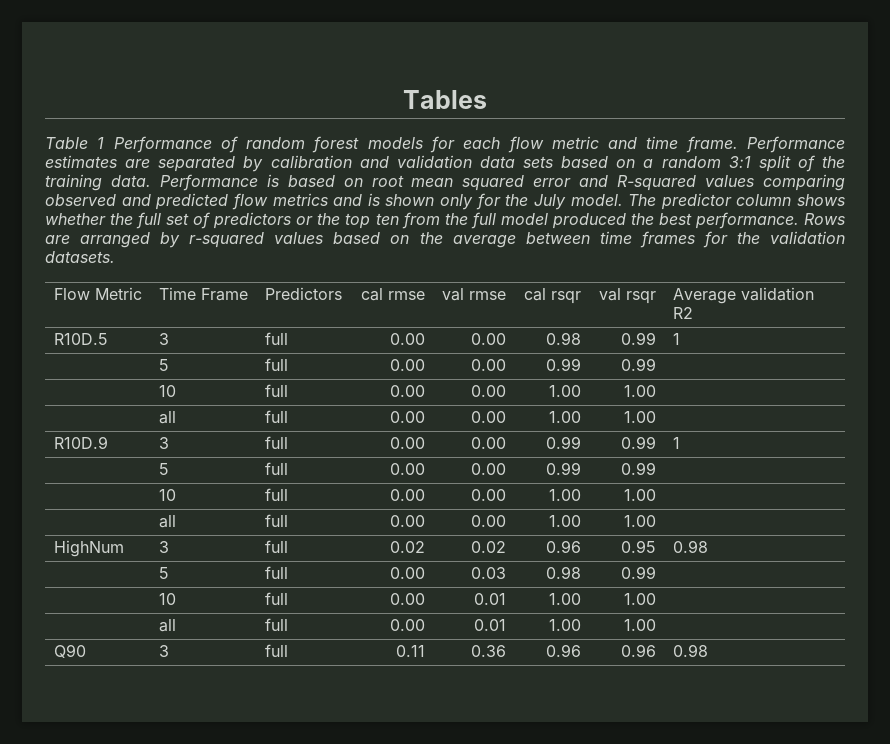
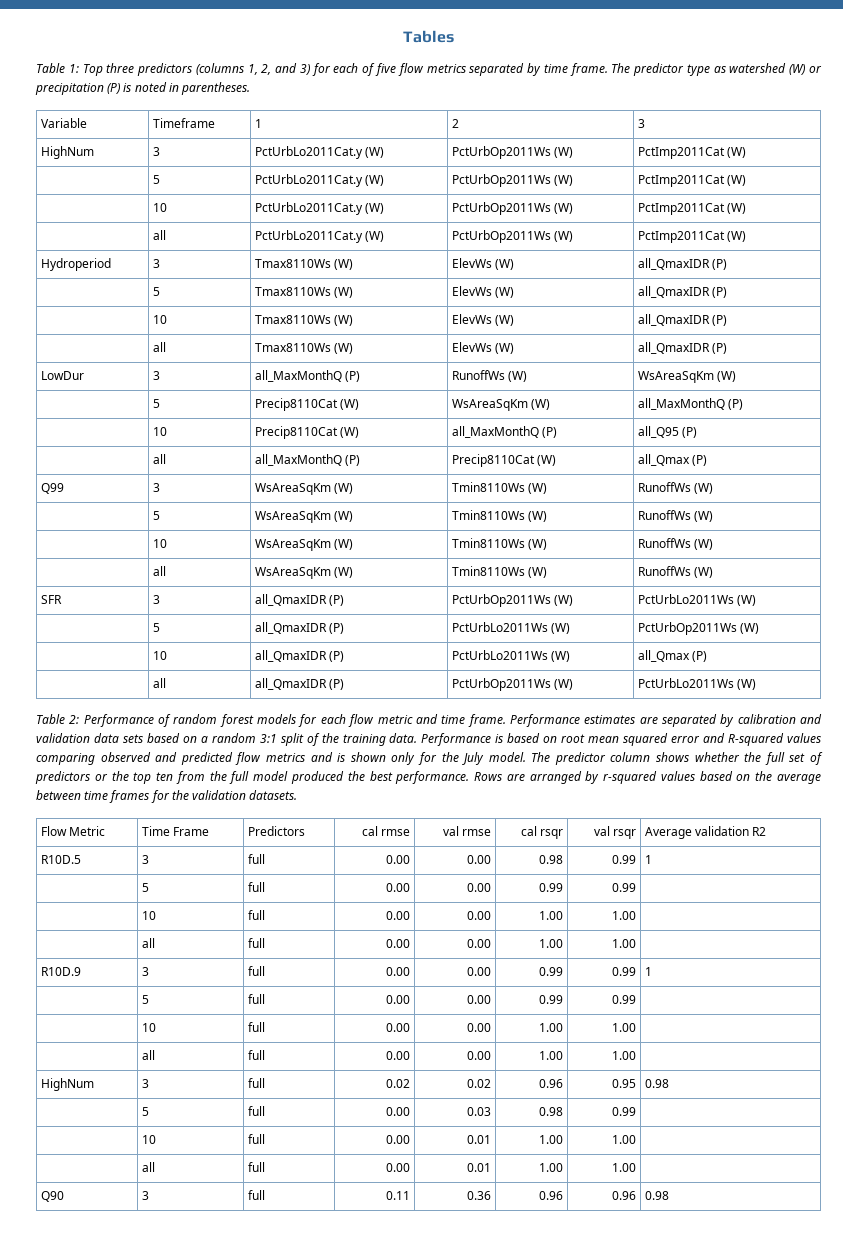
- Table 1 Performance of random forest models for each flow metric and time frame.
+ Table 1: Top three predictors (columns 1, 2, and 3) for each of five flow metrics separated by time frame. The predictor type as watershed (W) or precipitation (P) is noted in parentheses.
+ Variable | Timeframe | 1 | 2 | 3
+ HighNum | 3 | PctUrbLo2011Cat.y (W) | PctUrbOp2011Ws (W) | PctImp2011Cat (W)
+ | 5 | PctUrbLo2011Cat.y (W) | PctUrbOp2011Ws (W) | PctImp2011Cat (W)
+ | 10 | PctUrbLo2011Cat.y (W) | PctUrbOp2011Ws (W) | PctImp2011Cat (W)
+ | all | PctUrbLo2011Cat.y (W) | PctUrbOp2011Ws (W) | PctImp2011Cat (W)
+ Hydroperiod | 3 | Tmax8110Ws (W) | ElevWs (W) | all_QmaxIDR (P)
+ | 5 | Tmax8110Ws (W) | ElevWs (W) | all_QmaxIDR (P)
+ | 10 | Tmax8110Ws (W) | ElevWs (W) | all_QmaxIDR (P)
+ | all | Tmax8110Ws (W) | ElevWs (W) | all_QmaxIDR (P)
+ LowDur | 3 | all_MaxMonthQ (P) | RunoffWs (W) | WsAreaSqKm (W)
+ | 5 | Precip8110Cat (W) | WsAreaSqKm (W) | all_MaxMonthQ (P)
+ | 10 | Precip8110Cat (W) | all_MaxMonthQ (P) | all_Q95 (P)
+ | all | all_MaxMonthQ (P) | Precip8110Cat (W) | all_Qmax (P)
+ Q99 | 3 | WsAreaSqKm (W) | Tmin8110Ws (W) | RunoffWs (W)
+ | 5 | WsAreaSqKm (W) | Tmin8110Ws (W) | RunoffWs (W)
+ | 10 | WsAreaSqKm (W) | Tmin8110Ws (W) | RunoffWs (W)
+ | all | WsAreaSqKm (W) | Tmin8110Ws (W) | RunoffWs (W)
+ SFR | 3 | all_QmaxIDR (P) | PctUrbOp2011Ws (W) | PctUrbLo2011Ws (W)
+ | 5 | all_QmaxIDR (P) | PctUrbLo2011Ws (W) | PctUrbOp2011Ws (W)
+ | 10 | all_QmaxIDR (P) | PctUrbLo2011Ws (W) | all_Qmax (P)
+ | all | all_QmaxIDR (P) | PctUrbOp2011Ws (W) | PctUrbLo2011Ws (W)
+ Table 2: Performance of random forest models for each flow metric and time frame.

